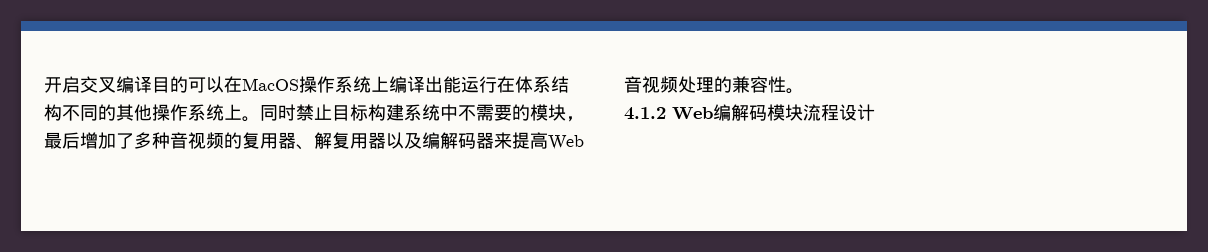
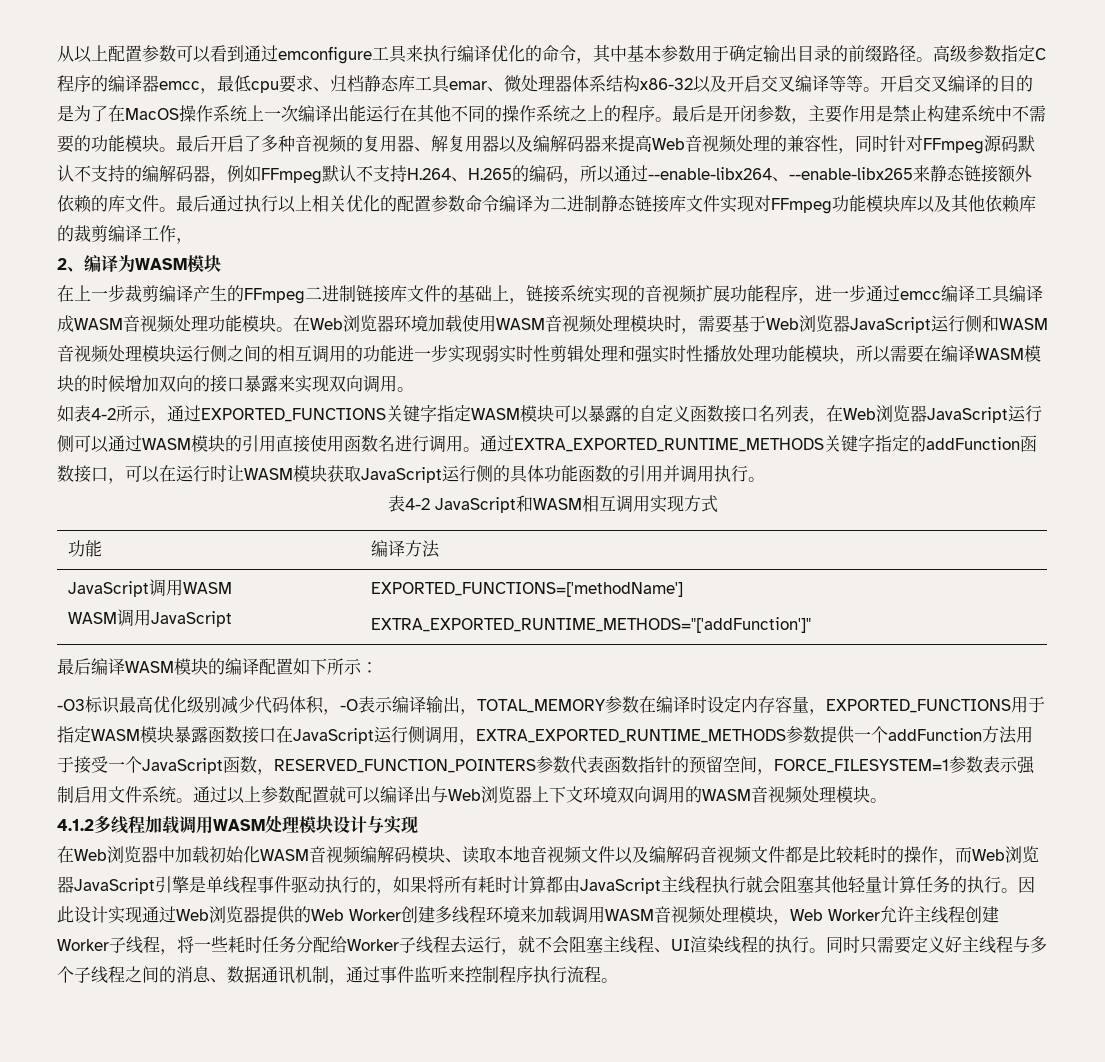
- 开启交叉编译目的可以在MacOS操作系统上编译出能运行在体系结构不同的其他操作系统上。同时禁止目标构建系统中不需要的模块，最后增加了多种音视频的复用器、解复用器以及编解码器来提高Web音视频处理的兼容性。
- 4.1.2 Web编解码模块流程设计
+ 从以上配置参数可以看到通过emconfigure工具来执行编译优化的命令，其中基本参数用于确定输出目录的前缀路径。高级参数指定C程序的编译器emcc，最低cpu要求、归档静态库工具emar、微处理器体系结构x86-32以及开启交叉编译等等。开启交叉编译的目的是为了在MacOS操作系统上一次编译出能运行在其他不同的操作系统之上的程序。最后是开闭参数，主要作用是禁止构建系统中不需要的功能模块。最后开启了多种音视频的复用器、解复用器以及编解码器来提高Web音视频处理的兼容性，同时针对FFmpeg源码默认不支持的编解码器，例如FFmpeg默认不支持H.264、H.265的编码，所以通过--enable-libx264、--enable-libx265来静态链接额外依赖的库文件。最后通过执行以上相关优化的配置参数命令编译为二进制静态链接库文件实现对FFmpeg功能模块库以及其他依赖库的裁剪编译工作，
+ 2、编译为WASM模块
+ 在上一步裁剪编译产生的FFmpeg二进制链接库文件的基础上，链接系统实现的音视频扩展功能程序，进一步通过emcc编译工具编译成WASM音视频处理功能模块。在Web浏览器环境加载使用WASM音视频处理模块时，需要基于Web浏览器JavaScript运行侧和WASM音视频处理模块运行侧之间的相互调用的功能进一步实现弱实时性剪辑处理和强实时性播放处理功能模块，所以需要在编译WASM模块的时候增加双向的接口暴露来实现双向调用。
+ 如表4-2所示，通过EXPORTED_FUNCTIONS关键字指定WASM模块可以暴露的自定义函数接口名列表，在Web浏览器JavaScript运行侧可以通过WASM模块的引用直接使用函数名进行调用。通过EXTRA_EXPORTED_RUNTIME_METHODS关键字指定的addFunction函数接口，可以在运行时让WASM模块获取JavaScript运行侧的具体功能函数的引用并调用执行。
+ 表4-2 JavaScript和WASM相互调用实现方式
+ 功能 | 编译方法
+ JavaScript调用WASM
+ WASM调用JavaScript | EXPORTED_FUNCTIONS=['methodName']
+ EXTRA_EXPORTED_RUNTIME_METHODS="['addFunction']"
+ 最后编译WASM模块的编译配置如下所示：
+ -O3标识最高优化级别减少代码体积，-O表示编译输出，TOTAL_MEMORY参数在编译时设定内存容量，EXPORTED_FUNCTIONS用于指定WASM模块暴露函数接口在JavaScript运行侧调用，EXTRA_EXPORTED_RUNTIME_METHODS参数提供一个addFunction方法用于接受一个JavaScript函数，RESERVED_FUNCTION_POINTERS参数代表函数指针的预留空间，FORCE_FILESYSTEM=1参数表示强制启用文件系统。通过以上参数配置就可以编译出与Web浏览器上下文环境双向调用的WASM音视频处理模块。
+ 4.1.2多线程加载调用WASM处理模块设计与实现
+ 在Web浏览器中加载初始化WASM音视频编解码模块、读取本地音视频文件以及编解码音视频文件都是比较耗时的操作，而Web浏览器JavaScript引擎是单线程事件驱动执行的，如果将所有耗时计算都由JavaScript主线程执行就会阻塞其他轻量计算任务的执行。因此设计实现通过Web浏览器提供的Web Worker创建多线程环境来加载调用WASM音视频处理模块，Web Worker允许主线程创建Worker子线程，将一些耗时任务分配给Worker子线程去运行，就不会阻塞主线程、UI渲染线程的执行。同时只需要定义好主线程与多个子线程之间的消息、数据通讯机制，通过事件监听来控制程序执行流程。

